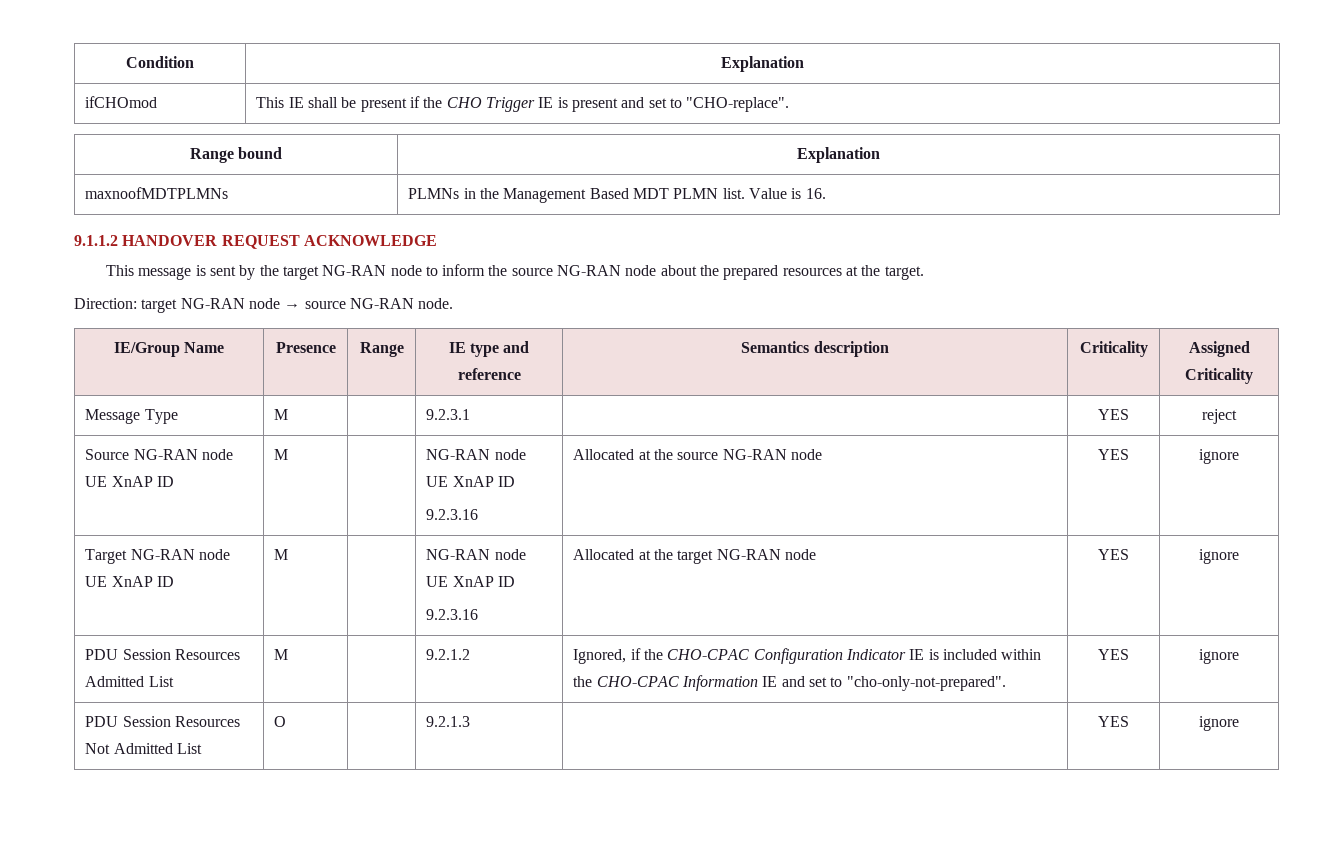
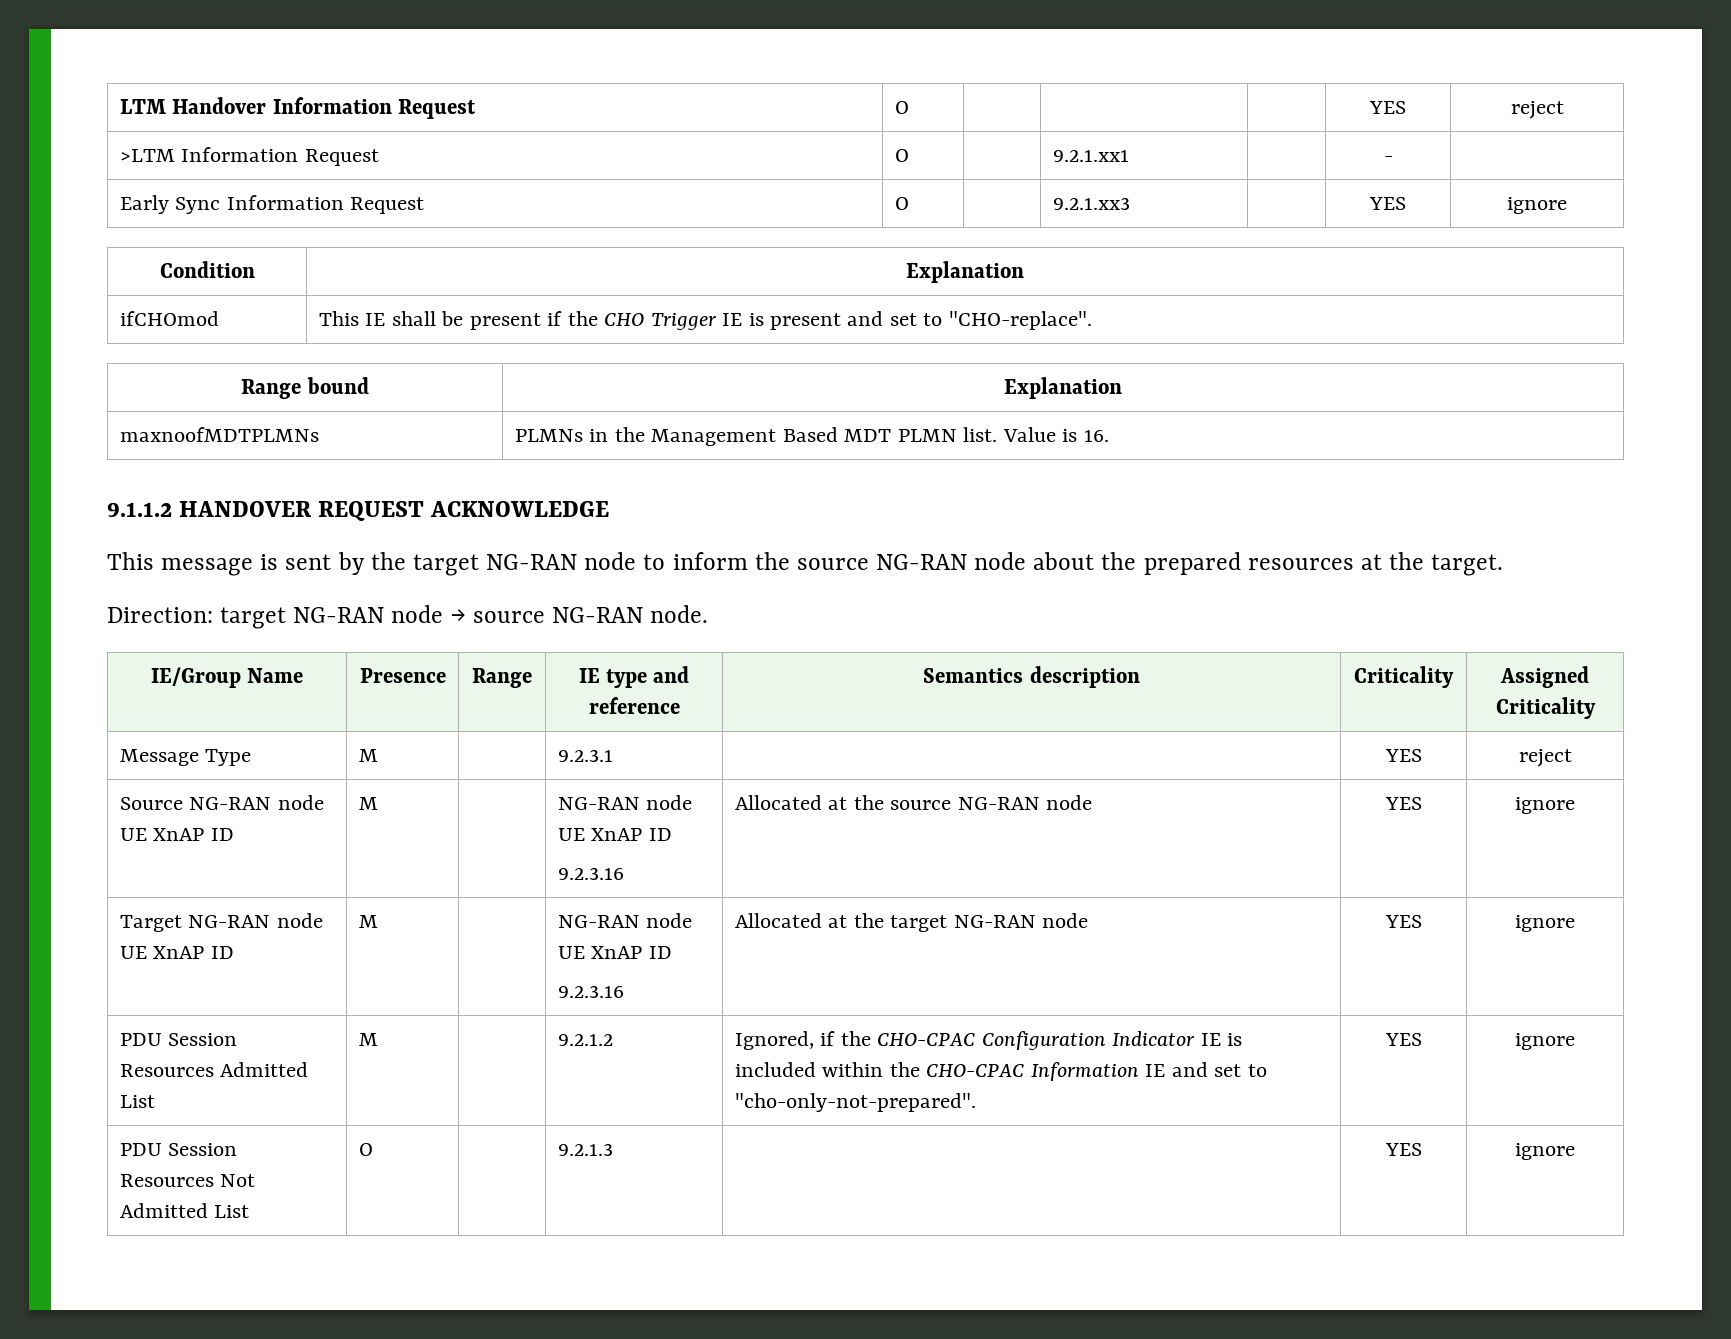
+ LTM Handover Information Request | O | | | | YES | reject
+ >LTM Information Request | O | | 9.2.1.xx1 | | - |
+ Early Sync Information Request | O | | 9.2.1.xx3 | | YES | ignore

